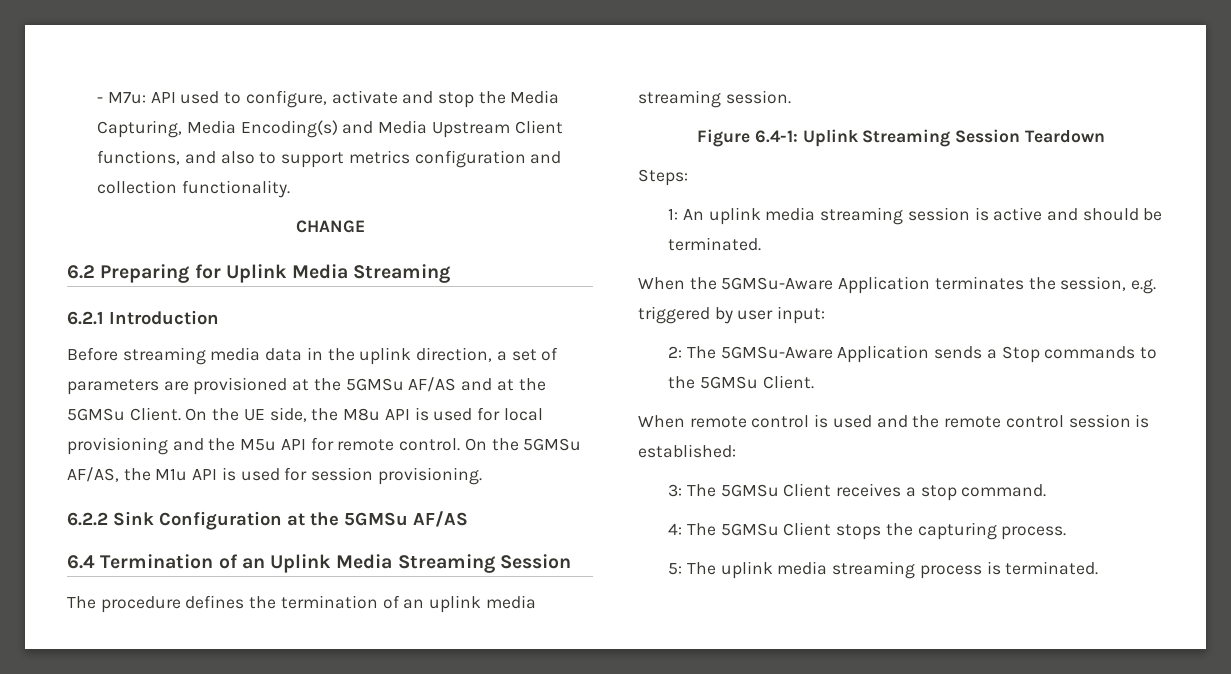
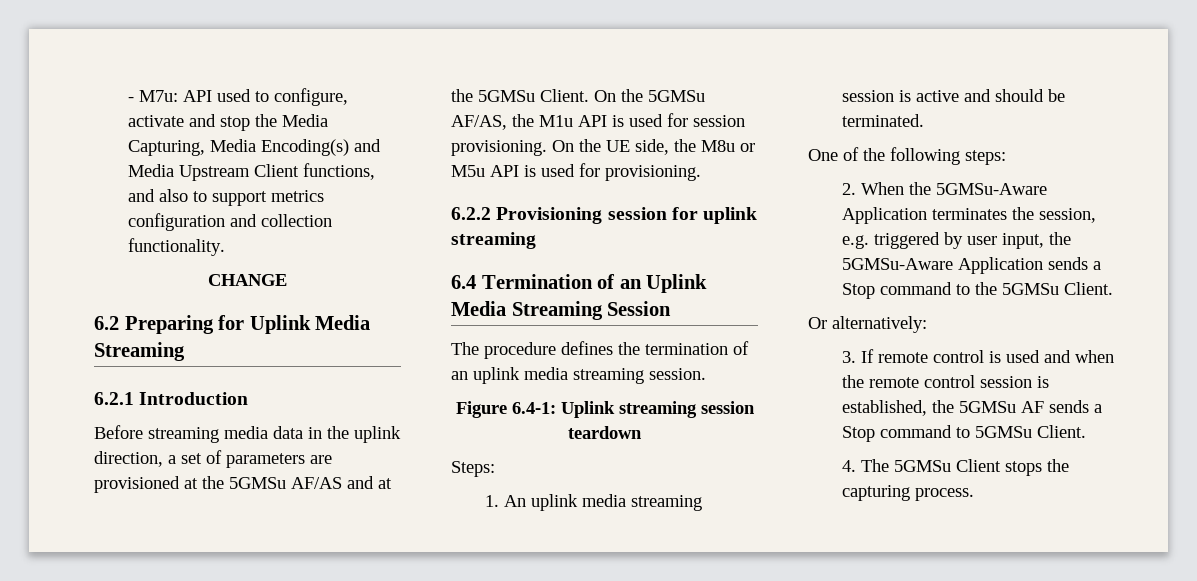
- On the UE side, the M8u API is used for local provisioning and the M5u API for remote control. On the 5GMSu AF/AS, the M1u API is used for session provisioning.
- 6.2.2 Sink Configuration at the 5GMSu AF/AS
+ On the 5GMSu AF/AS, the M1u API is used for session provisioning. On the UE side, the M8u or M5u API is used for provisioning.
+ 6.2.2 Provisioning session for uplink streaming
- Figure 6.4-1: Uplink Streaming Session Teardown
+ Figure 6.4-1: Uplink streaming session teardown
- 1: An uplink media streaming session is active and should be terminated.
+ 1. An uplink media streaming session is active and should be terminated.
- When the 5GMSu-Aware Application terminates the session, e.g. triggered by user input:
- 2: The 5GMSu-Aware Application sends a Stop commands to the 5GMSu Client.
+ One of the following steps:
+ 2. When the 5GMSu-Aware Application terminates the session, e.g. triggered by user input, the 5GMSu-Aware Application sends a Stop command to the 5GMSu Client.
- When remote control is used and the remote control session is established:
- 3: The 5GMSu Client receives a stop command.
- 4: The 5GMSu Client stops the capturing process.
+ Or alternatively:
+ 3. If remote control is used and when the remote control session is established, the 5GMSu AF sends a Stop command to 5GMSu Client.
+ 4. The 5GMSu Client stops the capturing process.
- 5: The uplink media streaming process is terminated.

